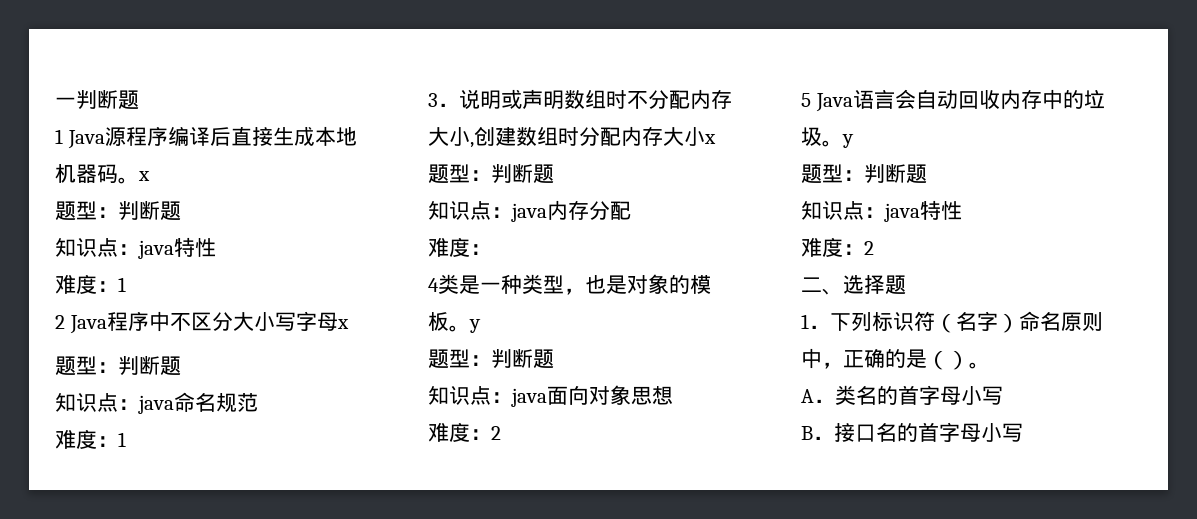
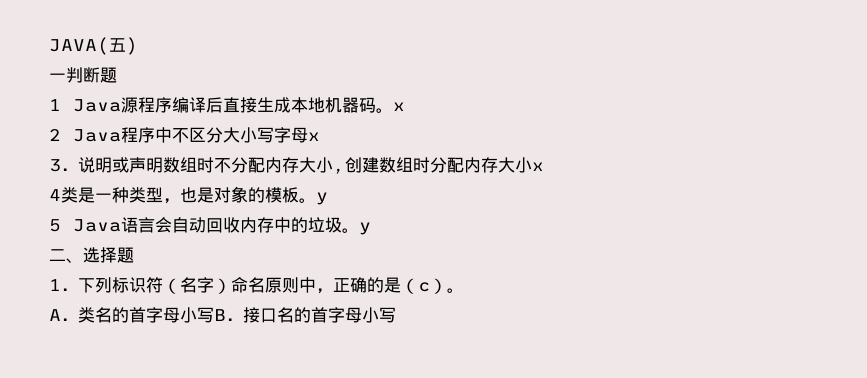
+ JAVA(五)
  1 Java源程序编译后直接生成本地机器码。x
- 题型：判断题
- 知识点：java特性
- 难度：1
  2 Java程序中不区分大小写字母x
- 题型：判断题
- 知识点：java命名规范
- 难度：1
  3．说明或声明数组时不分配内存大小,创建数组时分配内存大小x
- 题型：判断题
- 知识点：java内存分配
- 难度：
  4类是一种类型，也是对象的模板。y
- 题型：判断题
- 知识点：java面向对象思想
- 难度：2
  5 Java语言会自动回收内存中的垃圾。y
- 题型：判断题
- 知识点：java特性
- 难度：2
- 1．下列标识符（名字）命名原则中，正确的是（）。
+ 1．下列标识符（名字）命名原则中，正确的是（c）。
- A．类名的首字母小写
- B．接口名的首字母小写
+ A．类名的首字母小写B．接口名的首字母小写

